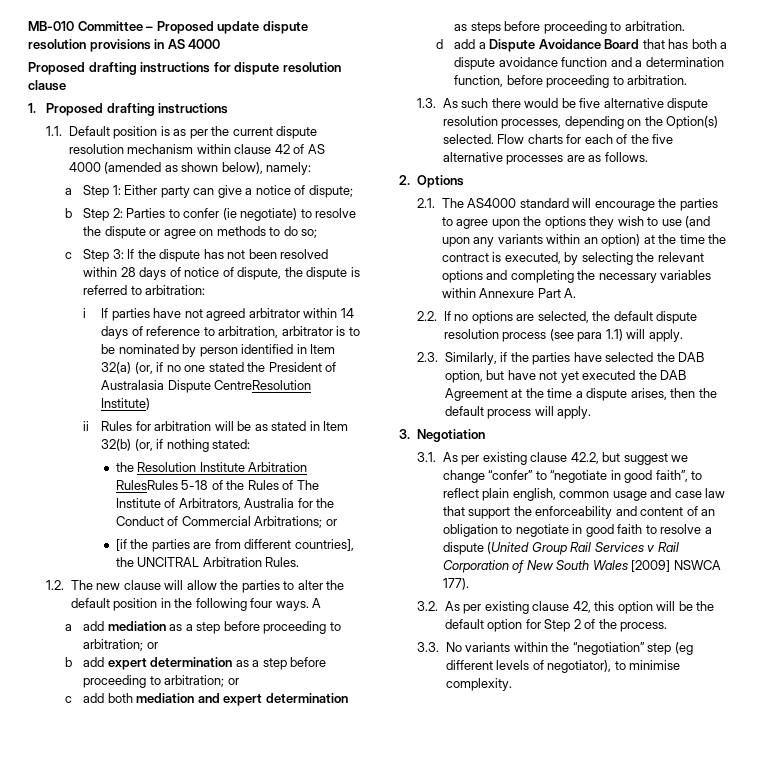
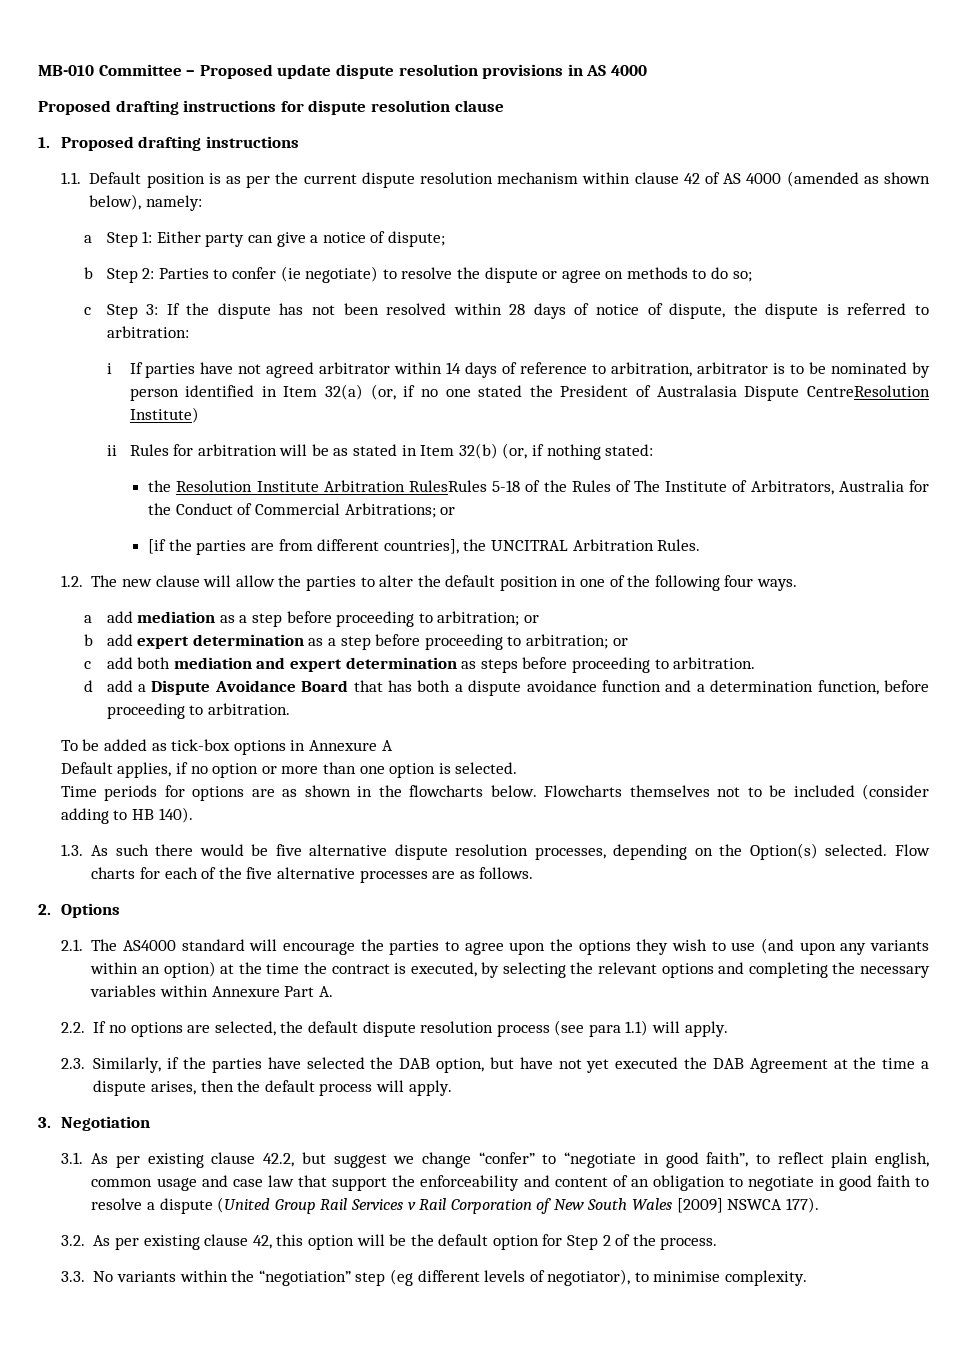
- 1.2. The new clause will allow the parties to alter the default position in the following four ways. A
+ 1.2. The new clause will allow the parties to alter the default position in one of the following four ways.
+ To be added as tick-box options in Annexure A
+ Default applies, if no option or more than one option is selected.
+ Time periods for options are as shown in the flowcharts below. Flowcharts themselves not to be included (consider adding to HB 140).

